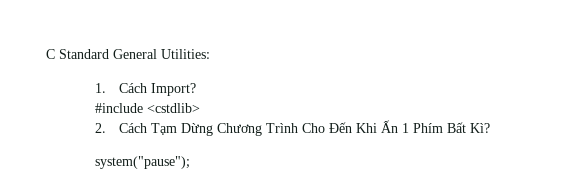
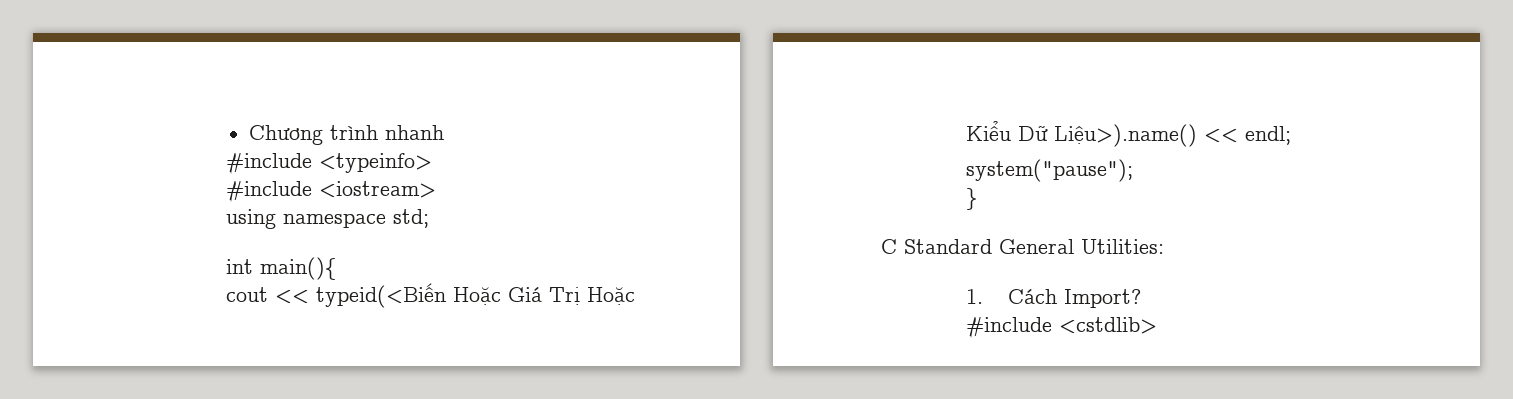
+ Chương trình nhanh
+ #include <typeinfo>
+ #include <iostream>
+ using namespace std;
+ int main(){
+ cout << typeid(<Biến Hoặc Giá Trị Hoặc Kiểu Dữ Liệu>).name() << endl;
+ system("pause");
+ }
- 2. Cách Tạm Dừng Chương Trình Cho Đến Khi Ấn 1 Phím Bất Kì?
- system("pause");

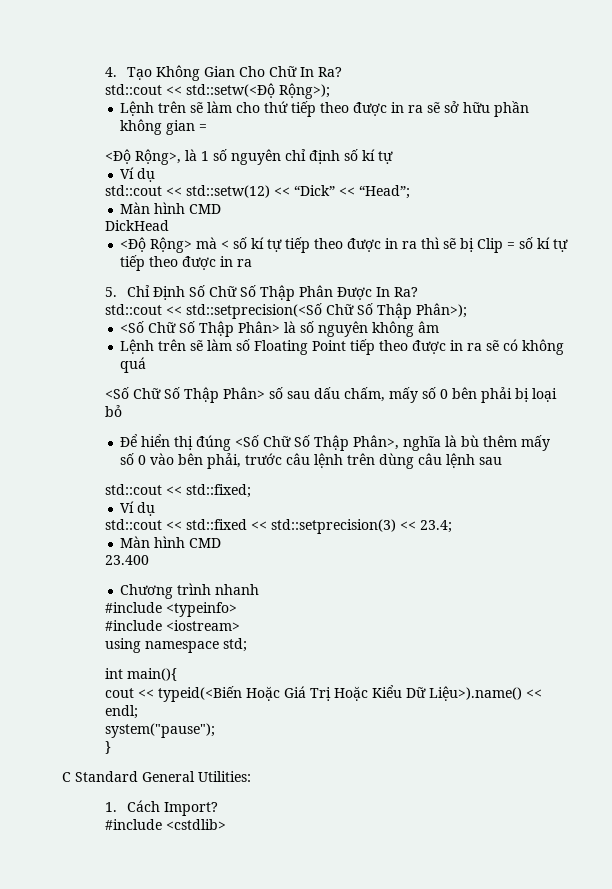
+ 4. Tạo Không Gian Cho Chữ In Ra?
+ std::cout << std::setw(<Độ Rộng>);
+ Lệnh trên sẽ làm cho thứ tiếp theo được in ra sẽ sở hữu phần không gian =
+ <Độ Rộng>, là 1 số nguyên chỉ định số kí tự
+ Ví dụ
+ std::cout << std::setw(12) << “Dick” << “Head”;
+ Màn hình CMD
+ DickHead
+ <Độ Rộng> mà < số kí tự tiếp theo được in ra thì sẽ bị Clip = số kí tự tiếp theo được in ra
+ 5. Chỉ Định Số Chữ Số Thập Phân Được In Ra?
+ std::cout << std::setprecision(<Số Chữ Số Thập Phân>);
+ <Số Chữ Số Thập Phân> là số nguyên không âm
+ Lệnh trên sẽ làm số Floating Point tiếp theo được in ra sẽ có không quá
+ <Số Chữ Số Thập Phân> số sau dấu chấm, mấy số 0 bên phải bị loại bỏ
+ Để hiển thị đúng <Số Chữ Số Thập Phân>, nghĩa là bù thêm mấy số 0 vào bên phải, trước câu lệnh trên dùng câu lệnh sau
+ std::cout << std::fixed;
+ Ví dụ
+ std::cout << std::fixed << std::setprecision(3) << 23.4;
+ Màn hình CMD
+ 23.400

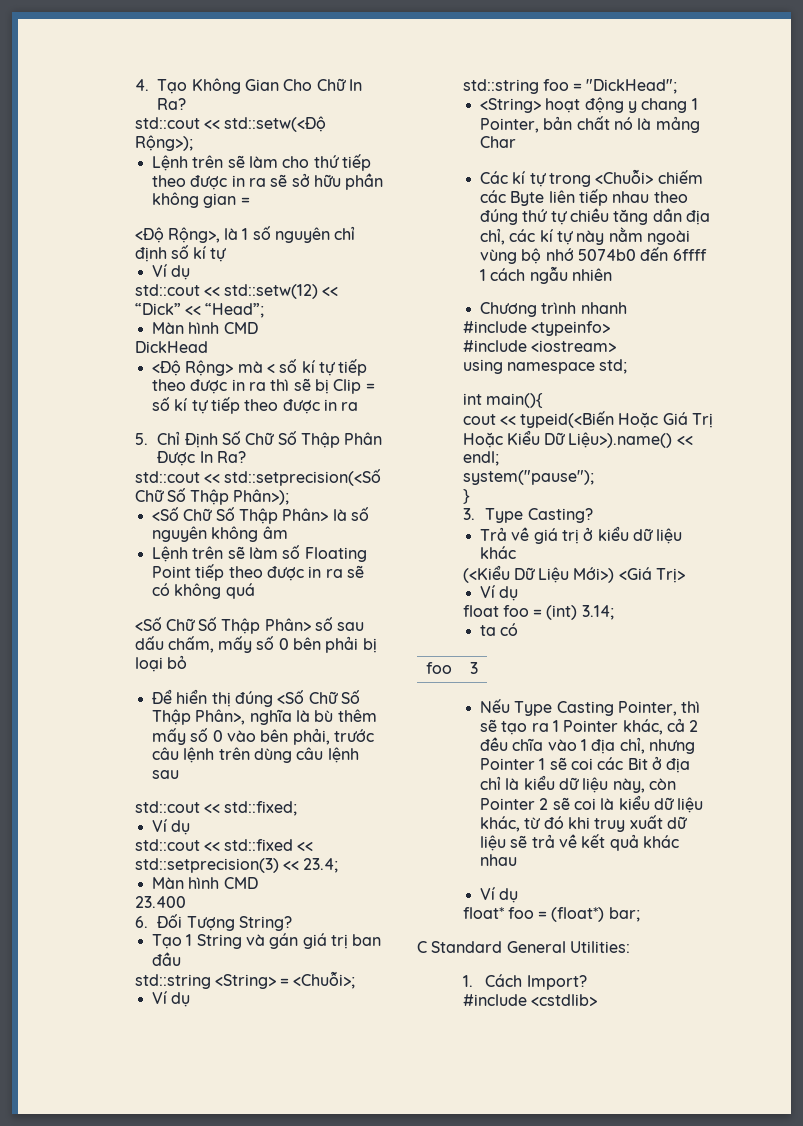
+ 6. Đối Tượng String?
+ Tạo 1 String và gán giá trị ban đầu
+ std::string <String> = <Chuỗi>;
+ Ví dụ
+ std::string foo = "DickHead";
+ <String> hoạt động y chang 1 Pointer, bản chất nó là mảng Char
+ Các kí tự trong <Chuỗi> chiếm các Byte liên tiếp nhau theo đúng thứ tự chiều tăng dần địa chỉ, các kí tự này nằm ngoài vùng bộ nhớ 5074b0 đến 6ffff 1 cách ngẫu nhiên
+ 3. Type Casting?
+ Trả về giá trị ở kiểu dữ liệu khác
+ (<Kiểu Dữ Liệu Mới>) <Giá Trị>
+ Ví dụ
+ float foo = (int) 3.14;
+ ta có
+ foo | 3
+ Nếu Type Casting Pointer, thì sẽ tạo ra 1 Pointer khác, cả 2 đều chĩa vào 1 địa chỉ, nhưng Pointer 1 sẽ coi các Bit ở địa chỉ là kiểu dữ liệu này, còn Pointer 2 sẽ coi là kiểu dữ liệu khác, từ đó khi truy xuất dữ liệu sẽ trả về kết quả khác nhau
+ Ví dụ
+ float* foo = (float*) bar;

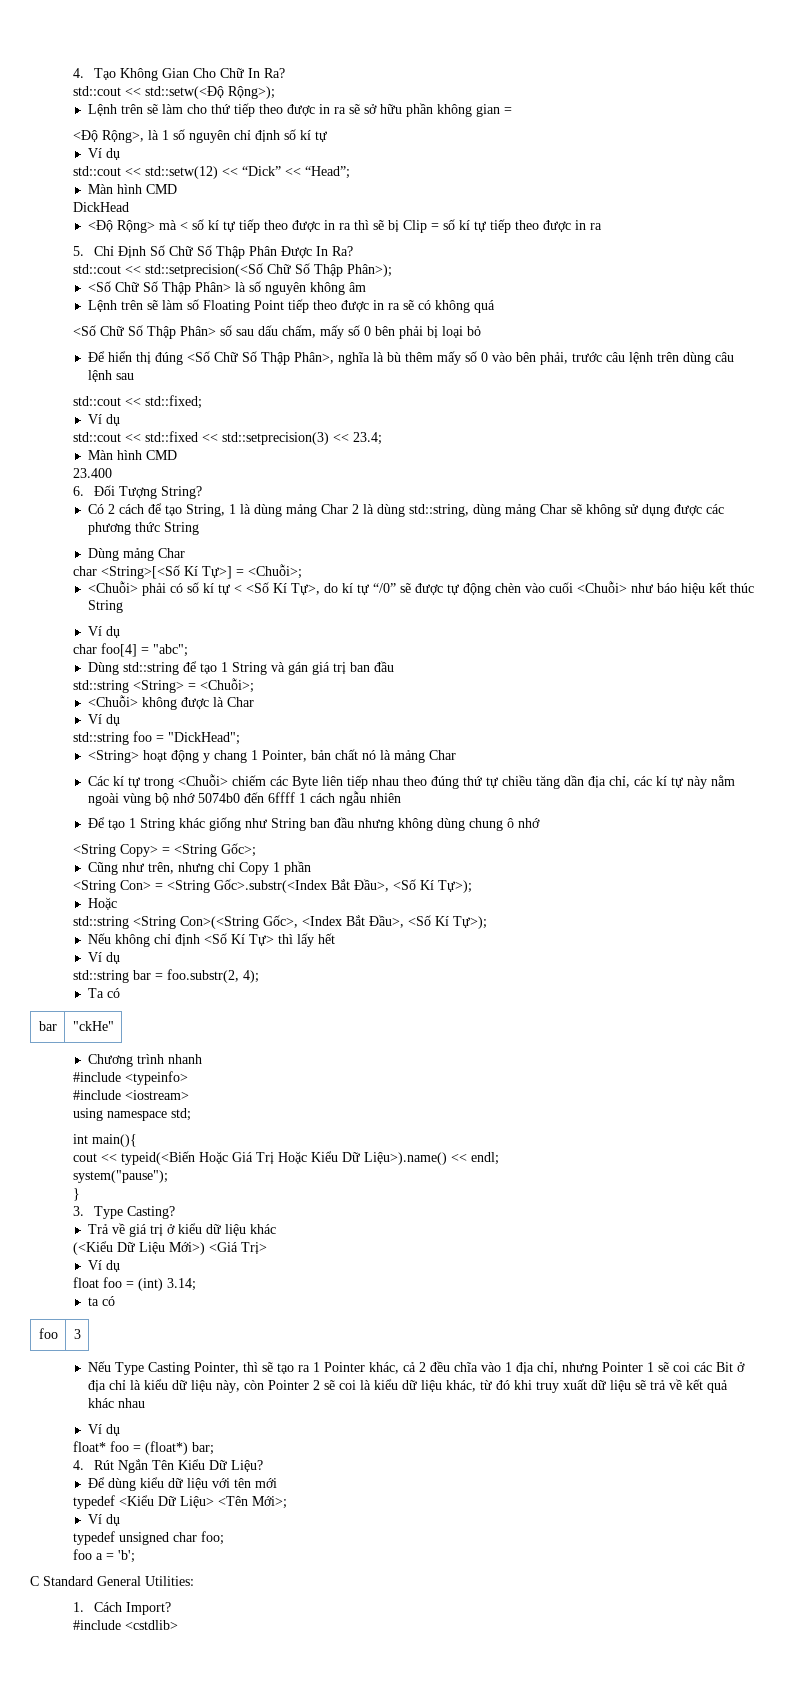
- Tạo 1 String và gán giá trị ban đầu
+ Có 2 cách để tạo String, 1 là dùng mảng Char 2 là dùng std::string, dùng mảng Char sẽ không sử dụng được các phương thức String
+ Dùng mảng Char
+ char <String>[<Số Kí Tự>] = <Chuỗi>;
+ <Chuỗi> phải có số kí tự < <Số Kí Tự>, do kí tự “/0” sẽ được tự động chèn vào cuối <Chuỗi> như báo hiệu kết thúc String
+ Ví dụ
+ char foo[4] = "abc";
+ Dùng std::string để tạo 1 String và gán giá trị ban đầu
+ <Chuỗi> không được là Char
+ Để tạo 1 String khác giống như String ban đầu nhưng không dùng chung ô nhớ
+ <String Copy> = <String Gốc>;
+ Cũng như trên, nhưng chỉ Copy 1 phần
+ <String Con> = <String Gốc>.substr(<Index Bắt Đầu>, <Số Kí Tự>);
+ Hoặc
+ std::string <String Con>(<String Gốc>, <Index Bắt Đầu>, <Số Kí Tự>);
+ Nếu không chỉ định <Số Kí Tự> thì lấy hết
+ Ví dụ
+ std::string bar = foo.substr(2, 4);
+ Ta có
+ bar | "ckHe"
+ 4. Rút Ngắn Tên Kiểu Dữ Liệu?
+ Để dùng kiểu dữ liệu với tên mới
+ typedef <Kiểu Dữ Liệu> <Tên Mới>;
+ Ví dụ
+ typedef unsigned char foo;
+ foo a = 'b';

